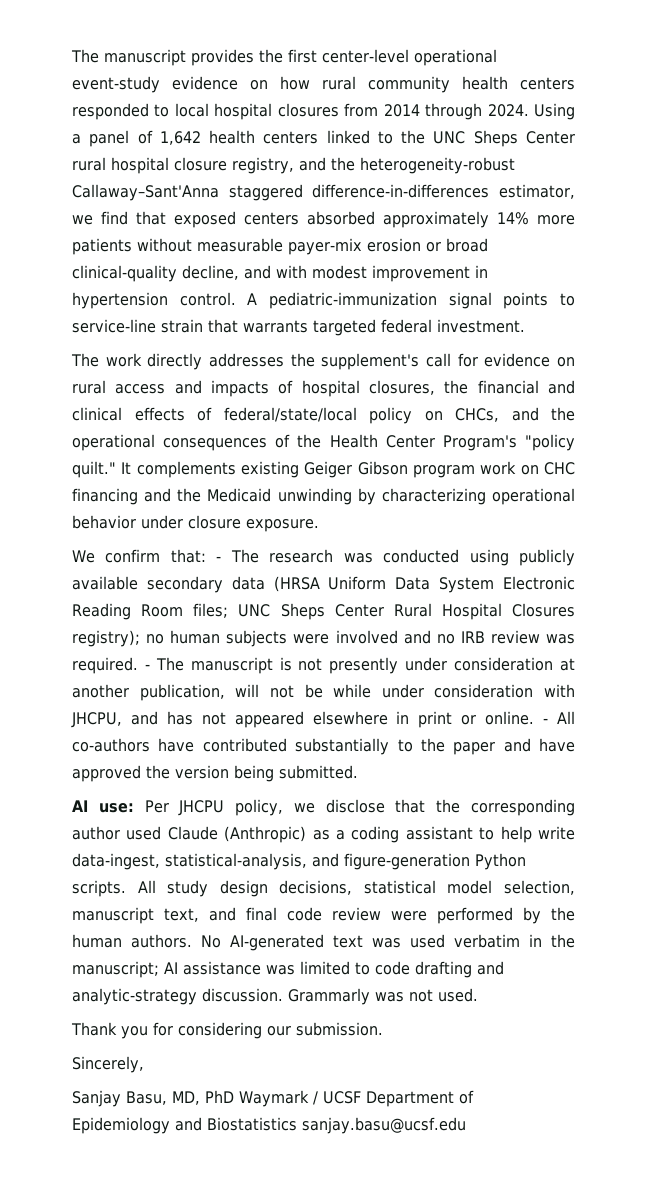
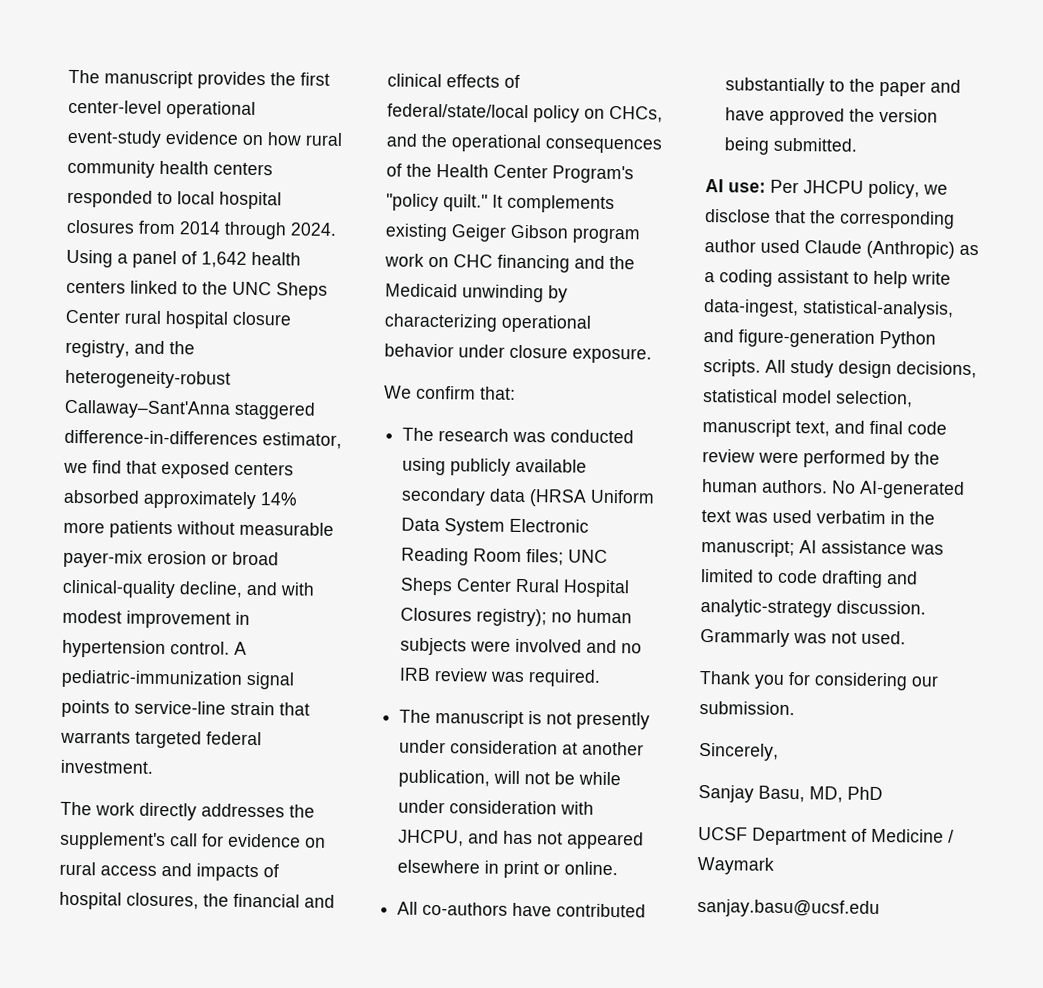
- We confirm that: - The research was conducted using publicly available secondary data (HRSA Uniform Data System Electronic Reading Room files;
+ We confirm that:
+ The research was conducted using publicly available secondary data (HRSA Uniform Data System Electronic Reading Room files;
- no human subjects were involved and no IRB review was required. - The manuscript is not presently under consideration at another publication, will not be while under consideration with JHCPU, and has not appeared elsewhere in print or online. - All co-authors have contributed substantially to the paper and have approved the version being submitted.
+ no human subjects were involved and no IRB review was required.
+ The manuscript is not presently under consideration at another publication, will not be while under consideration with JHCPU, and has not appeared elsewhere in print or online.
+ All co-authors have contributed substantially to the paper and have approved the version being submitted.
- Sanjay Basu, MD, PhD Waymark / UCSF Department of Epidemiology and Biostatistics sanjay.basu@ucsf.edu
+ Sanjay Basu, MD, PhD
+ UCSF Department of Medicine / Waymark
+ sanjay.basu@ucsf.edu

